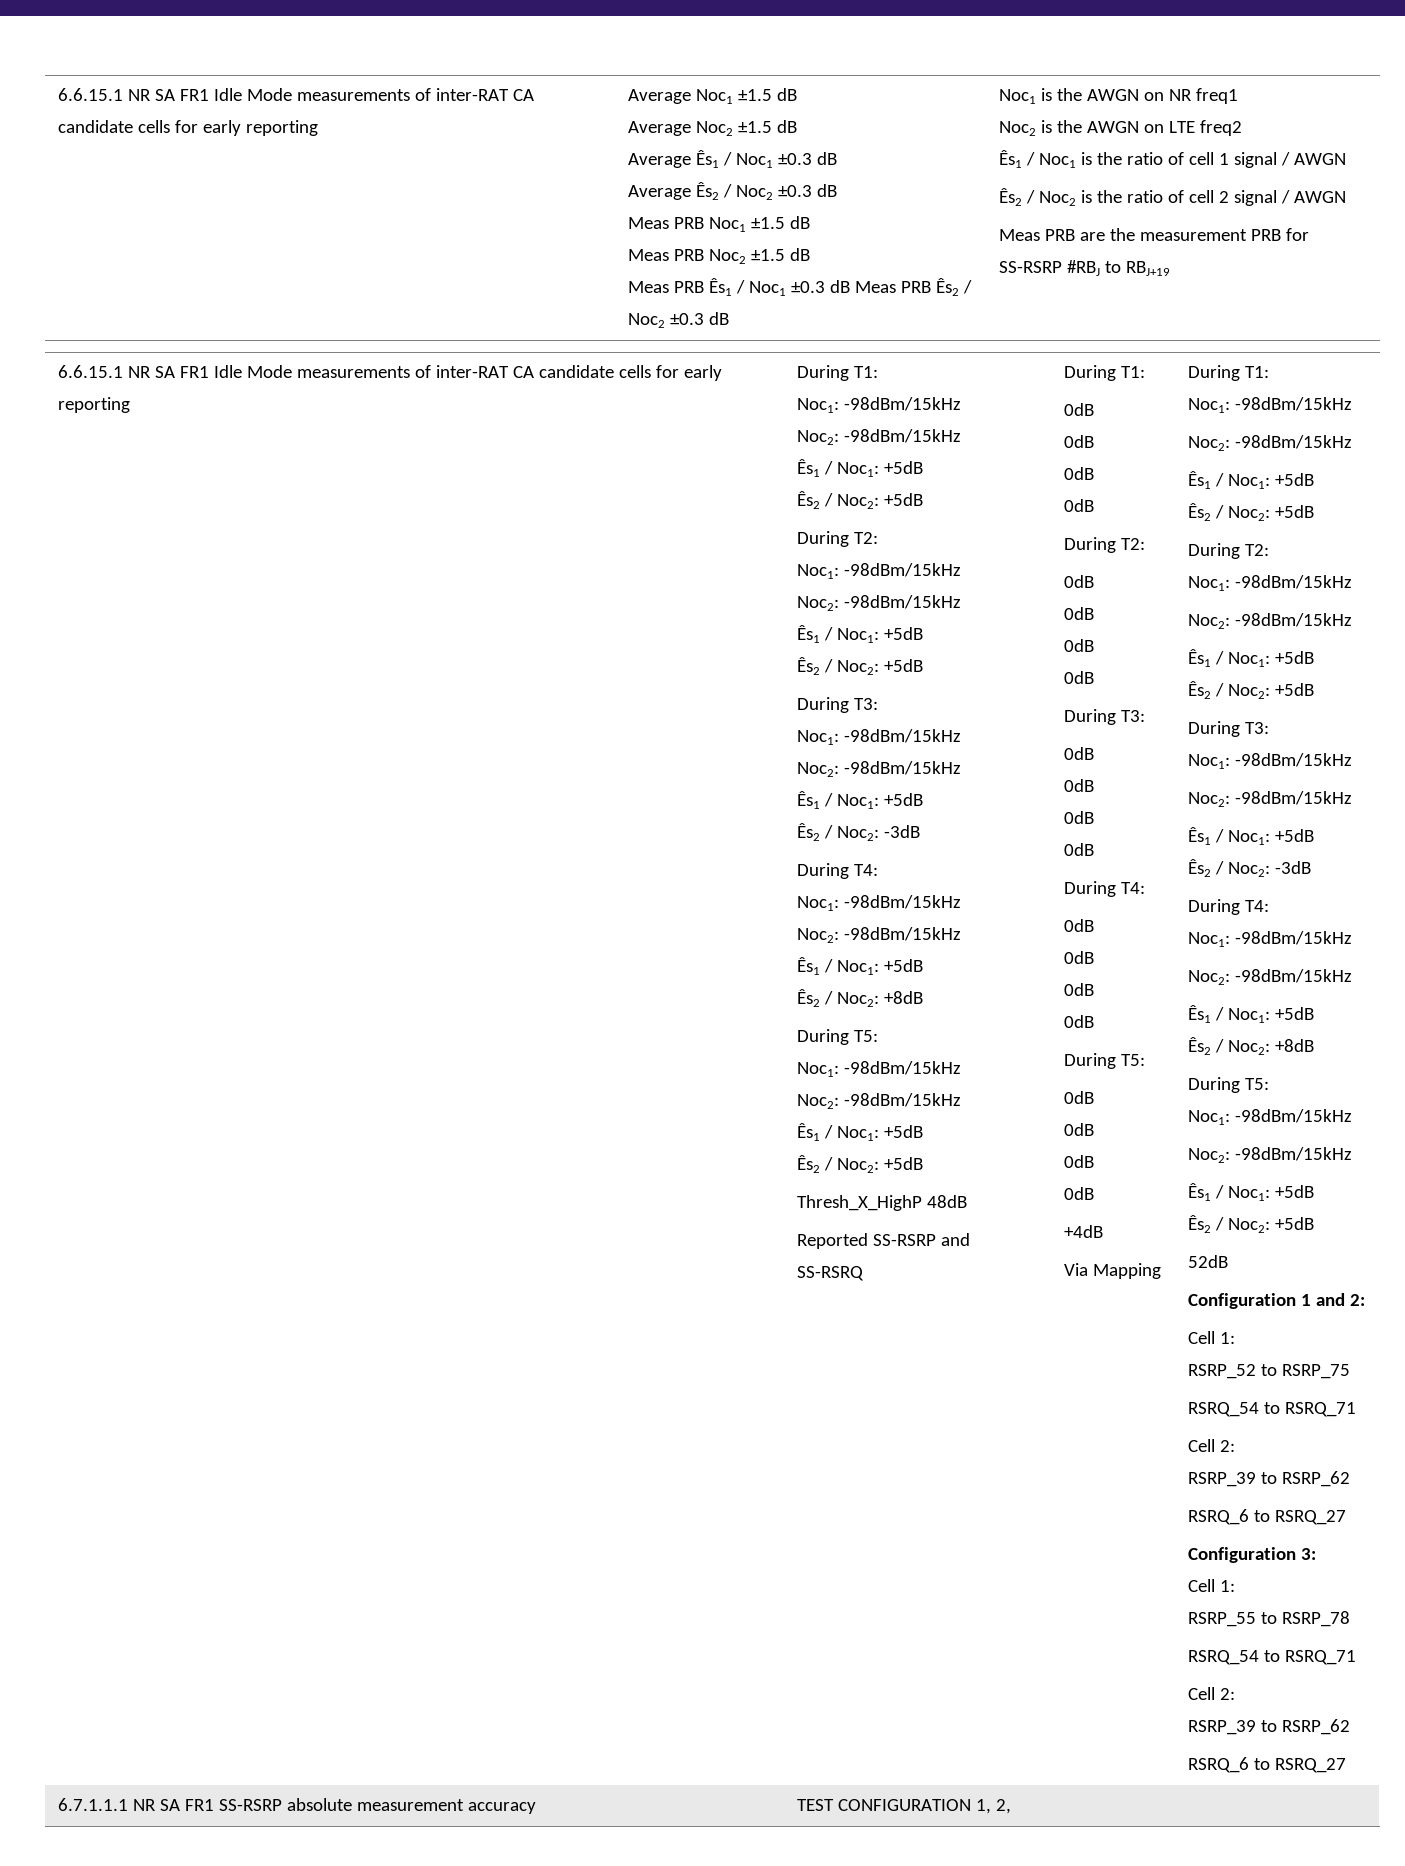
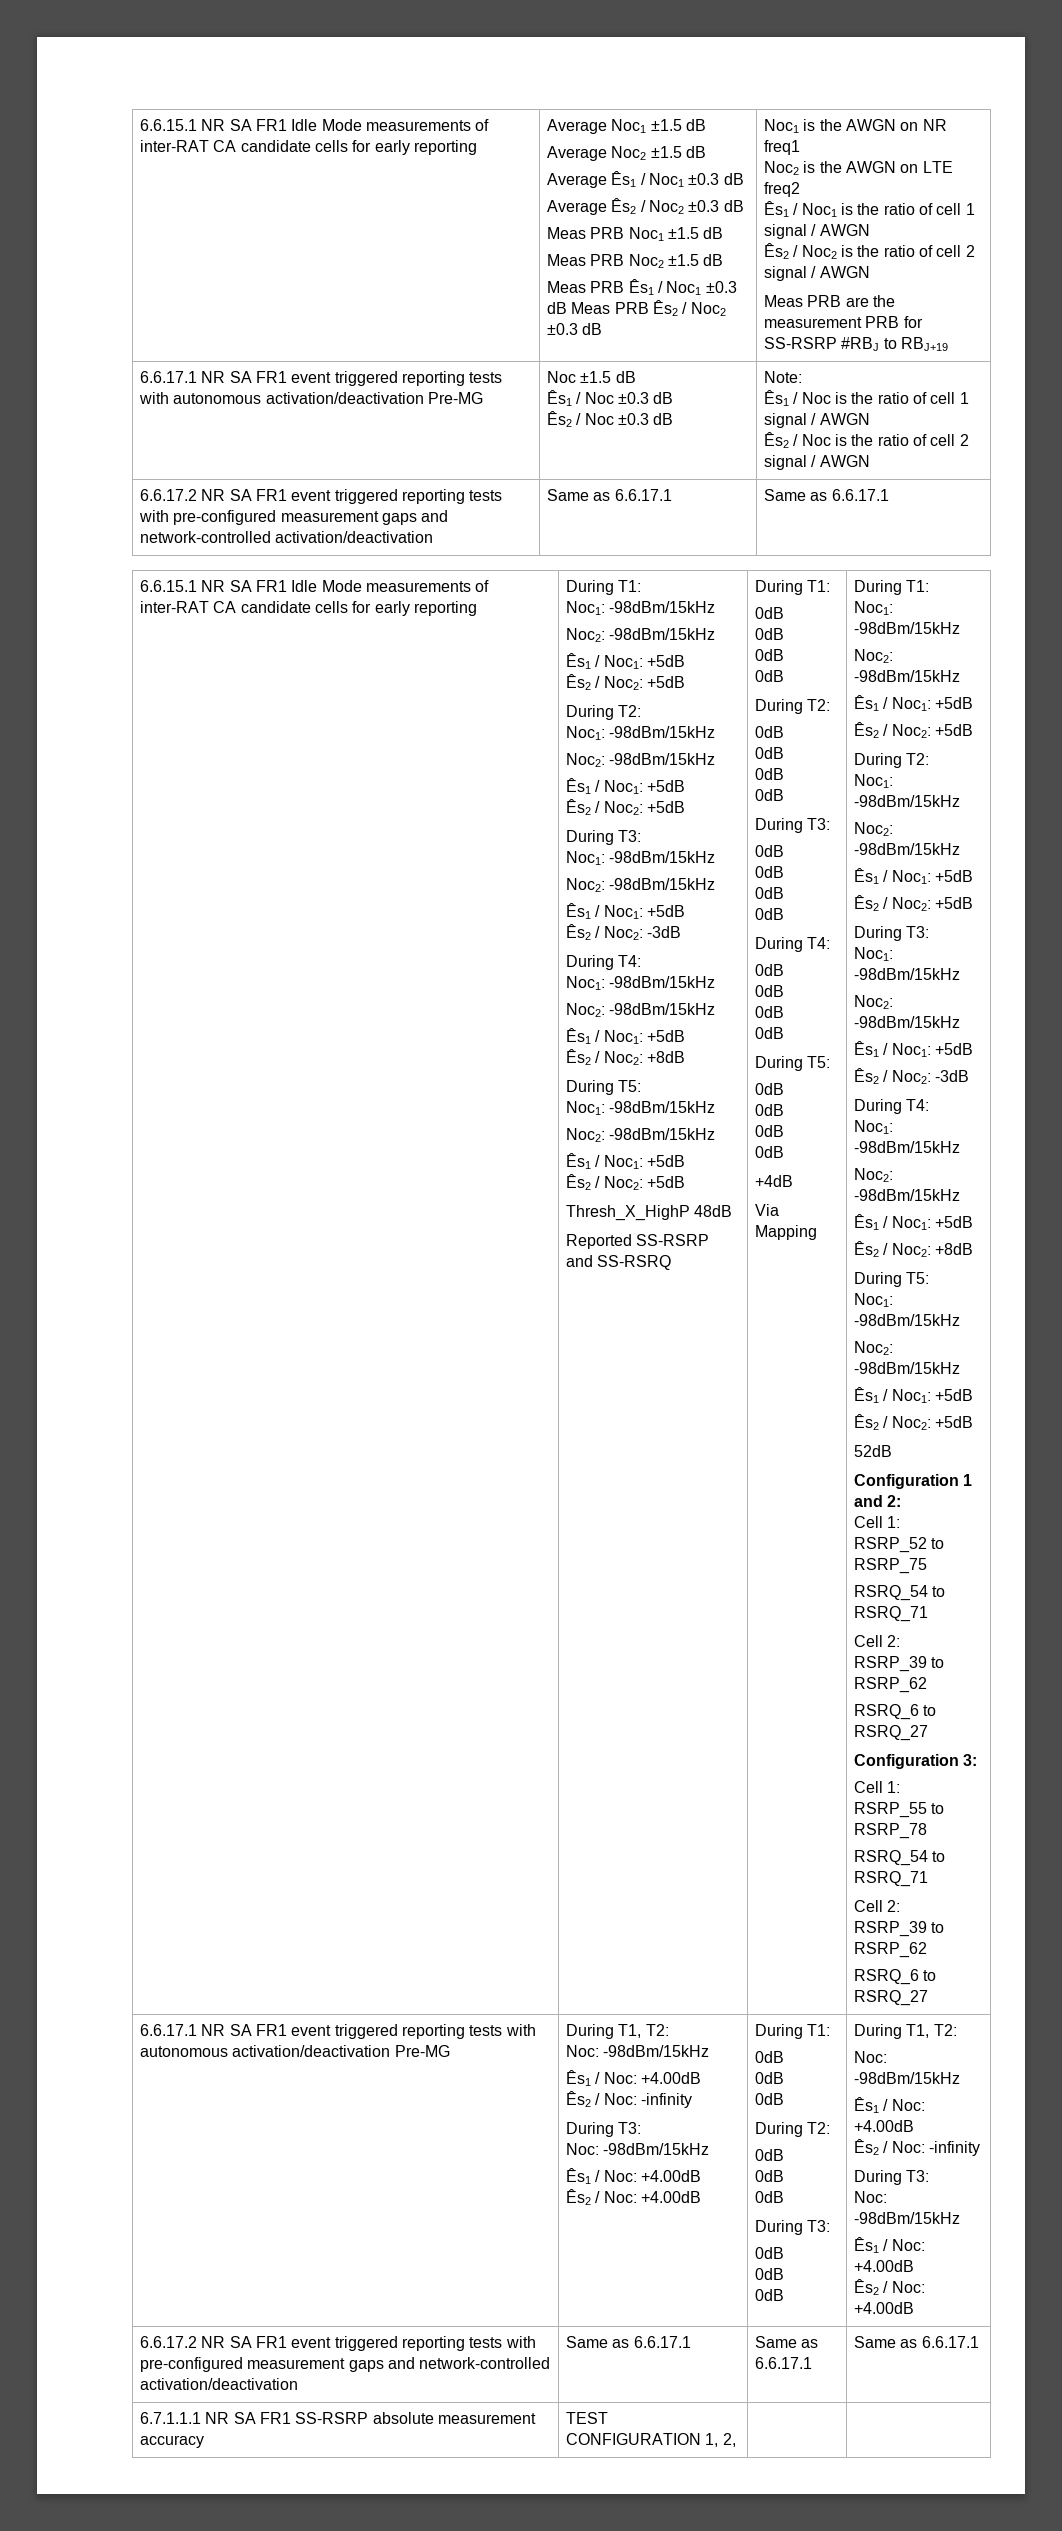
+ 6.6.17.1 NR SA FR1 event triggered reporting tests with autonomous activation/deactivation Pre-MG | Noc ±1.5 dB
+ Ês1 / Noc ±0.3 dB
+ Ês2 / Noc ±0.3 dB | Note:
+ Ês1 / Noc is the ratio of cell 1 signal / AWGN
+ Ês2 / Noc is the ratio of cell 2 signal / AWGN
+ 6.6.17.2 NR SA FR1 event triggered reporting tests with pre-configured measurement gaps and network-controlled activation/deactivation | Same as 6.6.17.1 | Same as 6.6.17.1
+ 6.6.17.1 NR SA FR1 event triggered reporting tests with autonomous activation/deactivation Pre-MG | During T1, T2:
+ Noc: -98dBm/15kHz
+ Ês1 / Noc: +4.00dB
+ Ês2 / Noc: -infinity
+ During T3:
+ Noc: -98dBm/15kHz
+ Ês1 / Noc: +4.00dB
+ Ês2 / Noc: +4.00dB | During T1:
+ 0dB
+ 0dB
+ 0dB
+ During T2:
+ 0dB
+ 0dB
+ 0dB
+ During T3:
+ 0dB
+ 0dB
+ 0dB | During T1, T2:
+ Noc: -98dBm/15kHz
+ Ês1 / Noc: +4.00dB
+ Ês2 / Noc: -infinity
+ During T3:
+ Noc: -98dBm/15kHz
+ Ês1 / Noc: +4.00dB
+ Ês2 / Noc: +4.00dB
+ 6.6.17.2 NR SA FR1 event triggered reporting tests with pre-configured measurement gaps and network-controlled activation/deactivation | Same as 6.6.17.1 | Same as 6.6.17.1 | Same as 6.6.17.1

